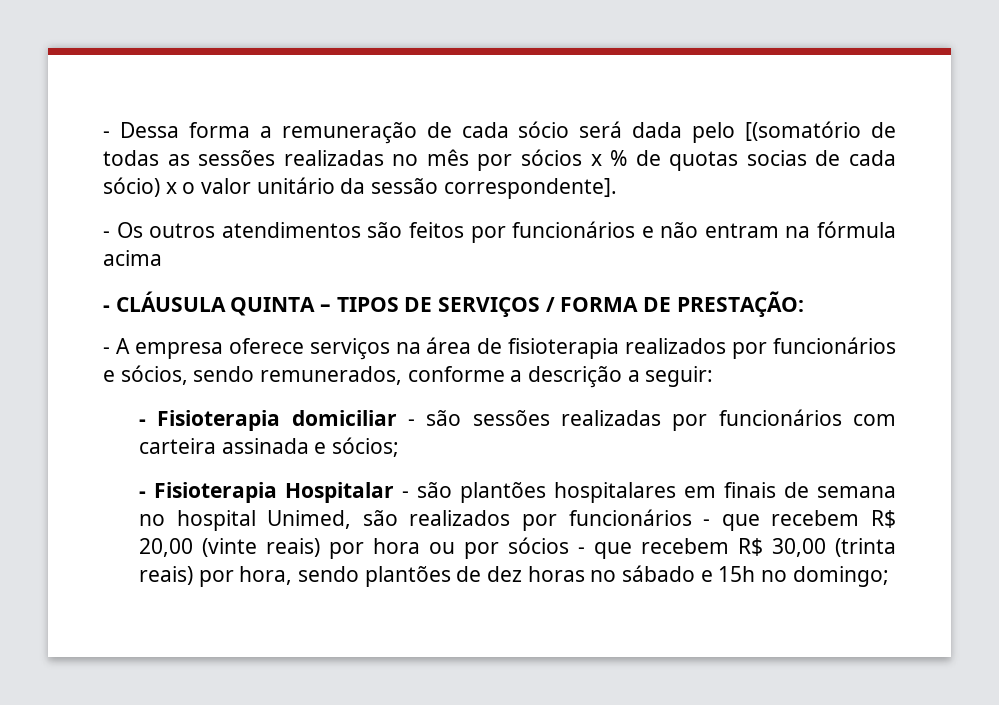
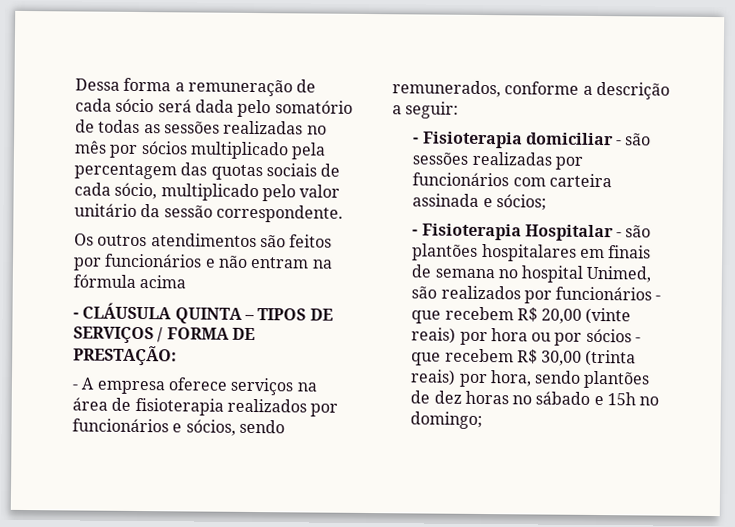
- - Dessa forma a remuneração de cada sócio será dada pelo [(somatório de todas as sessões realizadas no mês por sócios x % de quotas socias de cada sócio) x o valor unitário da sessão correspondente].
- - Os outros atendimentos são feitos por funcionários e não entram na fórmula acima
+ Dessa forma a remuneração de cada sócio será dada pelo somatório de todas as sessões realizadas no mês por sócios multiplicado pela percentagem das quotas sociais de cada sócio, multiplicado pelo valor unitário da sessão correspondente.
+ Os outros atendimentos são feitos por funcionários e não entram na fórmula acima

